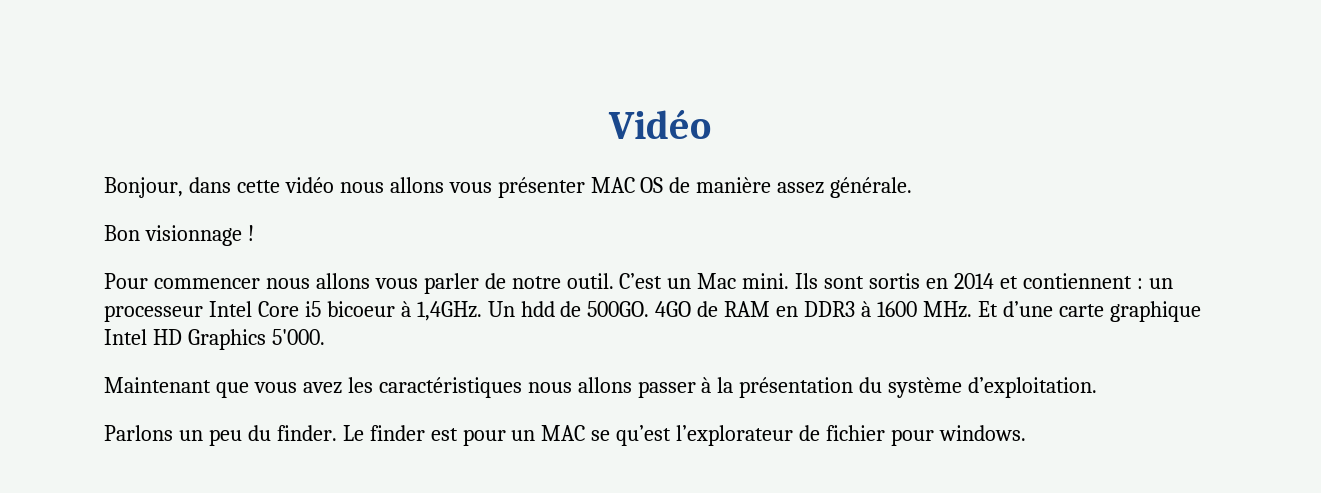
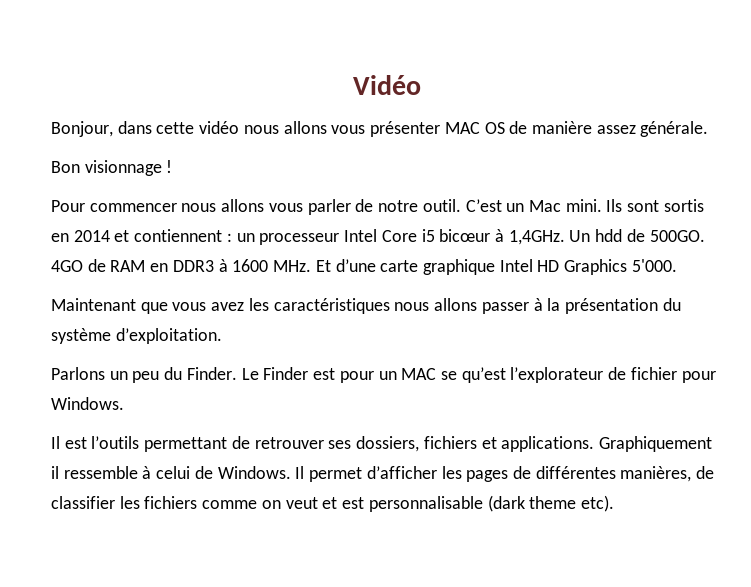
- Ils sont sortis en 2014 et contiennent : un processeur Intel Core i5 bicoeur à 1,4GHz.
+ Ils sont sortis en 2014 et contiennent : un processeur Intel Core i5 bicœur à 1,4GHz.
- Parlons un peu du finder. Le finder est pour un MAC se qu’est l’explorateur de fichier pour windows.
+ Parlons un peu du Finder. Le Finder est pour un MAC se qu’est l’explorateur de fichier pour Windows.
+ Il est l’outils permettant de retrouver ses dossiers, fichiers et applications. Graphiquement il ressemble à celui de Windows. Il permet d’afficher les pages de différentes manières, de classifier les fichiers comme on veut et est personnalisable (dark theme etc).

